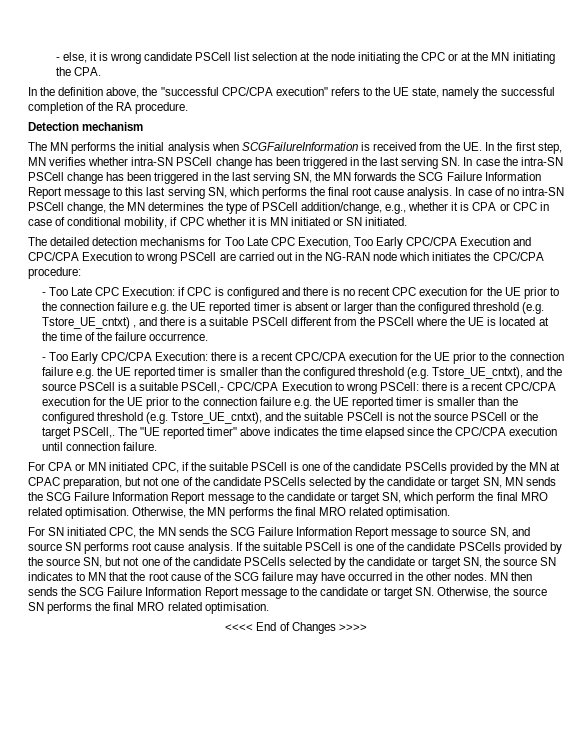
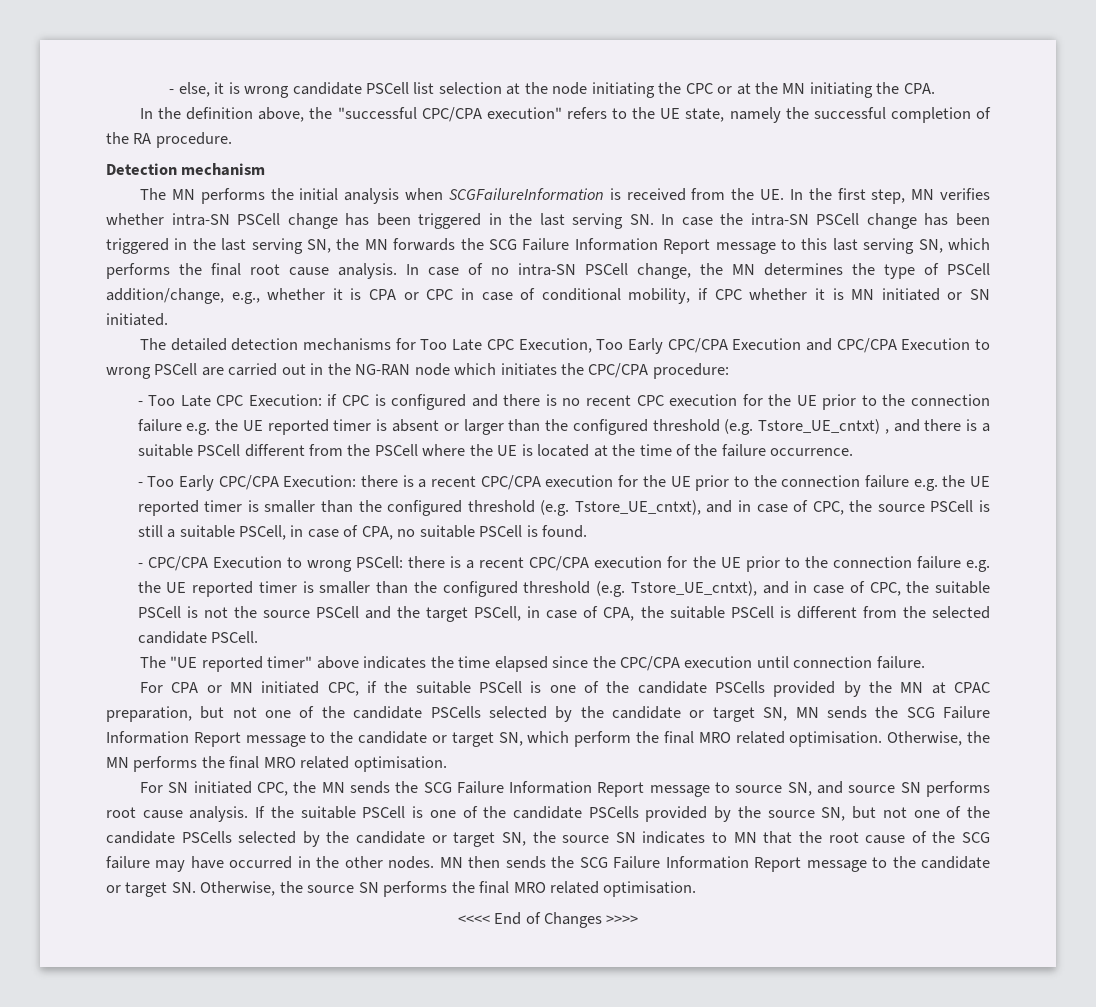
- there is a recent CPC/CPA execution for the UE prior to the connection failure e.g. the UE reported timer is smaller than the configured threshold (e.g. Tstore_UE_cntxt), and the source PSCell is a suitable PSCell,- CPC/CPA Execution to wrong PSCell:
+ there is a recent CPC/CPA execution for the UE prior to the connection failure e.g. the UE reported timer is smaller than the configured threshold (e.g. Tstore_UE_cntxt), and in case of CPC, the source PSCell is still a suitable PSCell, in case of CPA, no suitable PSCell is found.
+ - CPC/CPA Execution to wrong PSCell:
- there is a recent CPC/CPA execution for the UE prior to the connection failure e.g. the UE reported timer is smaller than the configured threshold (e.g. Tstore_UE_cntxt), and the suitable PSCell is not the source PSCell or the target PSCell,. The "UE reported timer" above indicates the time elapsed since the CPC/CPA execution until connection failure.
+ there is a recent CPC/CPA execution for the UE prior to the connection failure e.g. the UE reported timer is smaller than the configured threshold (e.g. Tstore_UE_cntxt), and in case of CPC, the suitable PSCell is not the source PSCell and the target PSCell, in case of CPA, the suitable PSCell is different from the selected candidate PSCell.
+ The "UE reported timer" above indicates the time elapsed since the CPC/CPA execution until connection failure.

